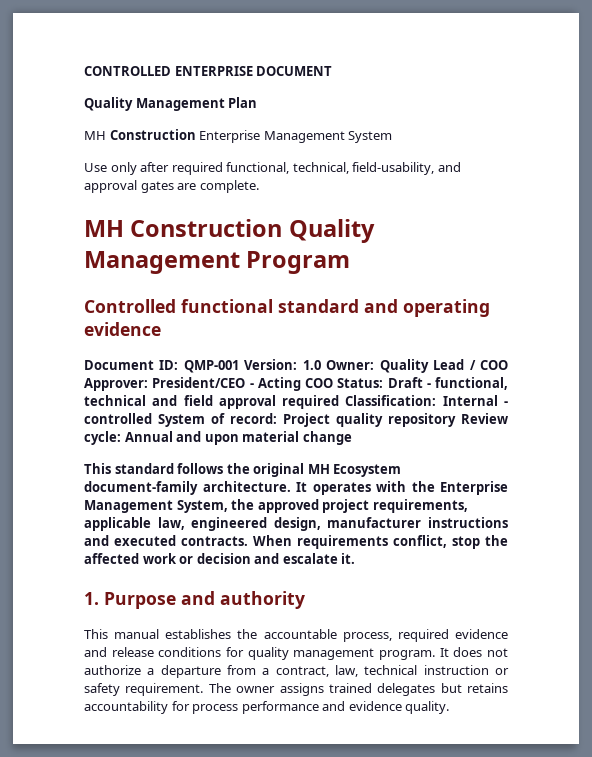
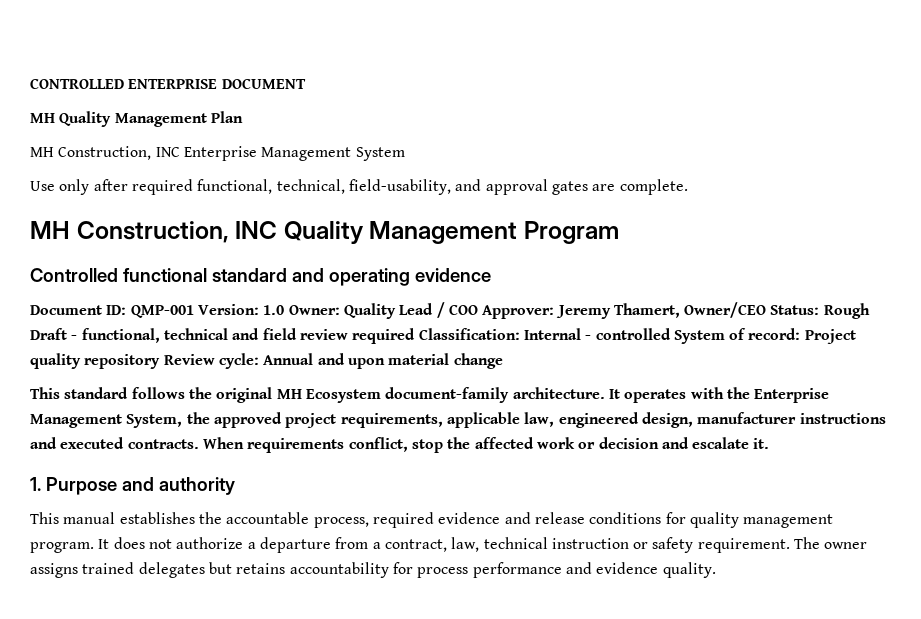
- Quality Management Plan
+ MH Quality Management Plan
- MH Construction Enterprise Management System
+ MH Construction, INC Enterprise Management System
- MH Construction Quality Management Program
+ MH Construction, INC Quality Management Program
- Document ID: QMP-001 Version: 1.0 Owner: Quality Lead / COO Approver: President/CEO - Acting COO Status: Draft - functional, technical and field approval required Classification: Internal - controlled System of record: Project quality repository Review cycle: Annual and upon material change
+ Document ID: QMP-001 Version: 1.0 Owner: Quality Lead / COO Approver: Jeremy Thamert, Owner/CEO Status: Rough Draft - functional, technical and field review required Classification: Internal - controlled System of record: Project quality repository Review cycle: Annual and upon material change

